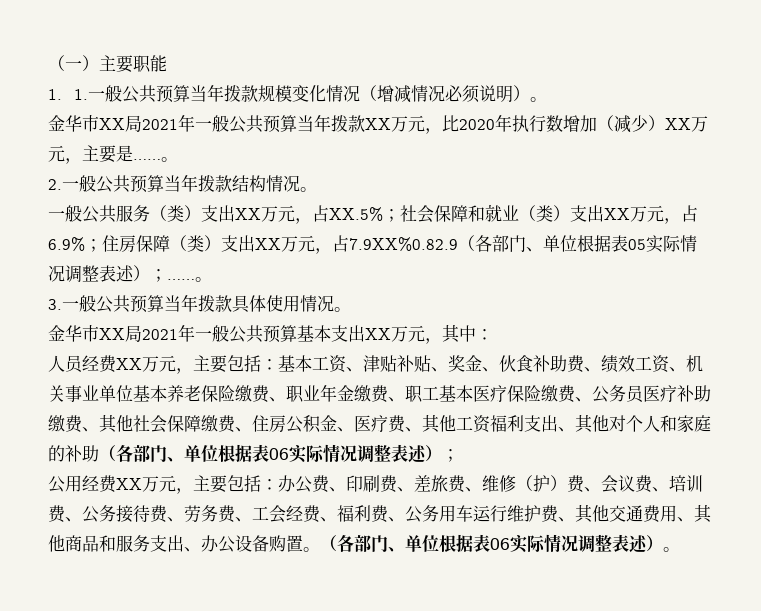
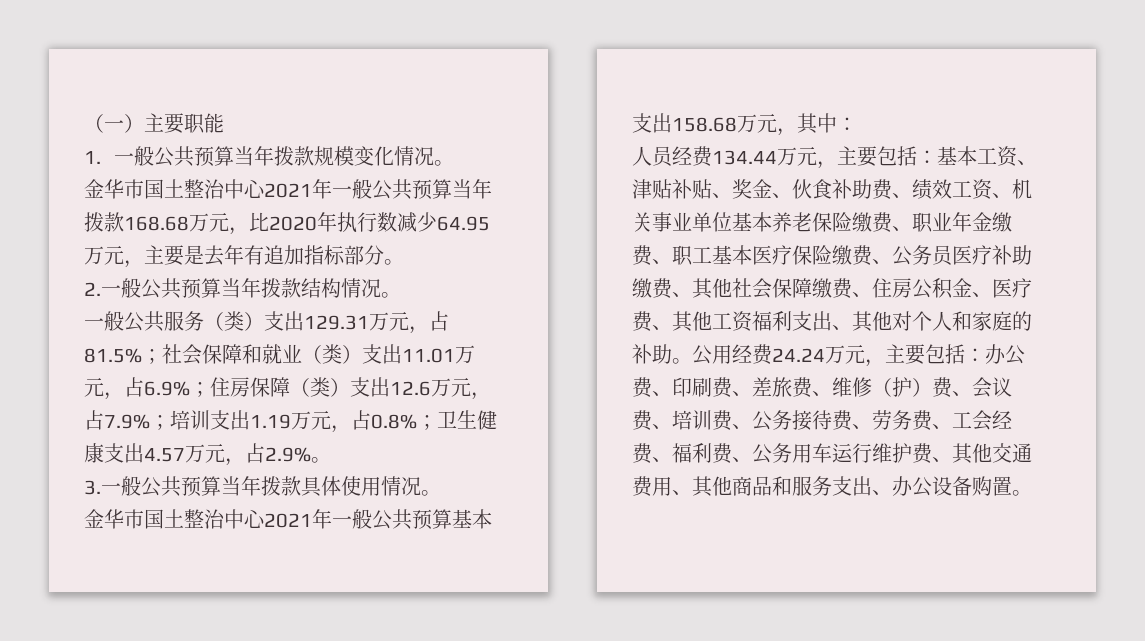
- 1. 1.一般公共预算当年拨款规模变化情况（增减情况必须说明）。
- 金华市XX局2021年一般公共预算当年拨款XX万元，比2020年执行数增加（减少）XX万元，主要是……。
+ 1.一般公共预算当年拨款规模变化情况。
+ 金华市国土整治中心2021年一般公共预算当年拨款168.68万元，比2020年执行数减少64.95万元，主要是去年有追加指标部分。
- 一般公共服务（类）支出XX万元，占XX.5%；社会保障和就业（类）支出XX万元，占6.9%；住房保障（类）支出XX万元，占7.9XX%0.82.9（各部门、单位根据表05实际情况调整表述）；……。
+ 一般公共服务（类）支出129.31万元，占81.5%；社会保障和就业（类）支出11.01万元，占6.9%；住房保障（类）支出12.6万元，占7.9%；培训支出1.19万元，占0.8%；卫生健康支出4.57万元，占2.9%。
- 金华市XX局2021年一般公共预算基本支出XX万元，其中：
+ 金华市国土整治中心2021年一般公共预算基本支出158.68万元，其中：
- 人员经费XX万元，主要包括：
+ 人员经费134.44万元，主要包括：
- 基本工资、津贴补贴、奖金、伙食补助费、绩效工资、机关事业单位基本养老保险缴费、职业年金缴费、职工基本医疗保险缴费、公务员医疗补助缴费、其他社会保障缴费、住房公积金、医疗费、其他工资福利支出、其他对个人和家庭的补助（各部门、单位根据表06实际情况调整表述）；
- 公用经费XX万元，主要包括：
+ 基本工资、津贴补贴、奖金、伙食补助费、绩效工资、机关事业单位基本养老保险缴费、职业年金缴费、职工基本医疗保险缴费、公务员医疗补助缴费、其他社会保障缴费、住房公积金、医疗费、其他工资福利支出、其他对个人和家庭的补助。公用经费24.24万元，主要包括：
- （各部门、单位根据表06实际情况调整表述）。

